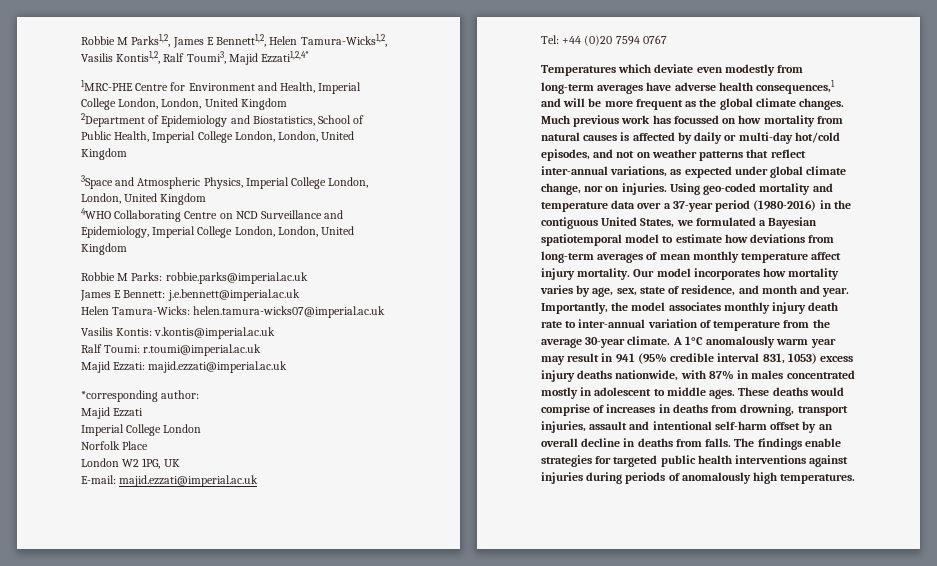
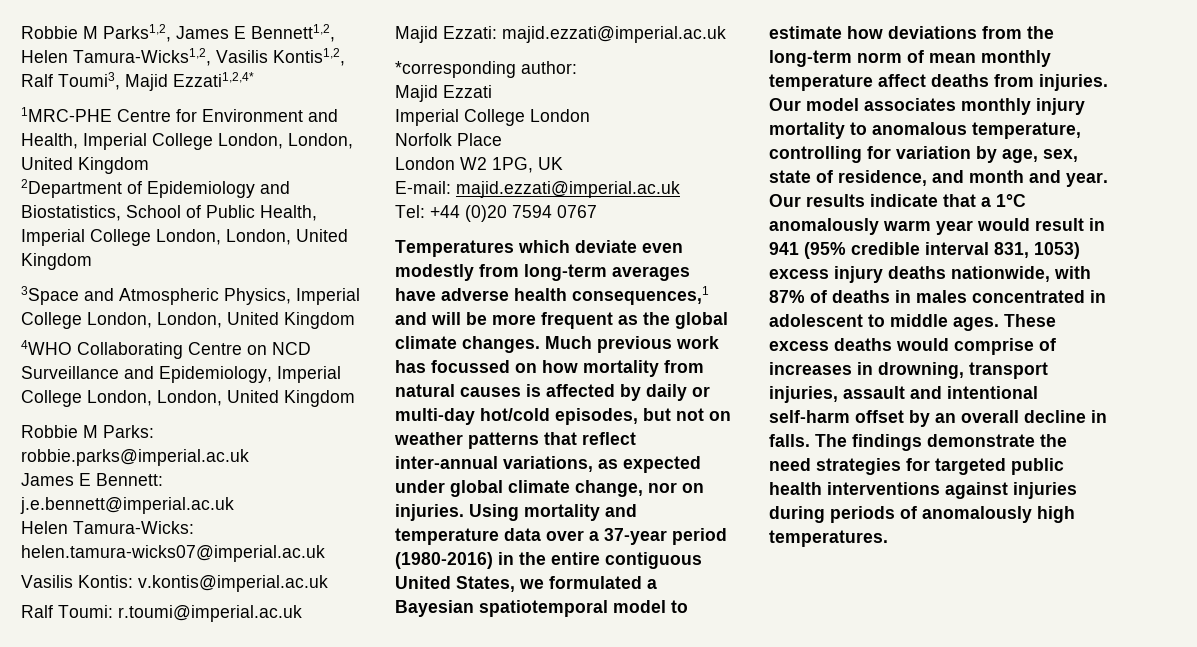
- Much previous work has focussed on how mortality from natural causes is affected by daily or multi-day hot/cold episodes, and not on weather patterns that reflect inter-annual variations, as expected under global climate change, nor on injuries.
+ Much previous work has focussed on how mortality from natural causes is affected by daily or multi-day hot/cold episodes, but not on weather patterns that reflect inter-annual variations, as expected under global climate change, nor on injuries.
- Using geo-coded mortality and temperature data over a 37-year period (1980-2016) in the contiguous United States, we formulated a Bayesian spatiotemporal model to estimate how deviations from long-term averages of mean monthly temperature affect injury mortality. Our model incorporates how mortality varies by age, sex, state of residence, and month and year.
+ Using mortality and temperature data over a 37-year period (1980-2016) in the entire contiguous United States, we formulated a Bayesian spatiotemporal model to estimate how deviations from the long-term norm of mean monthly temperature affect deaths from injuries. Our model associates monthly injury mortality to anomalous temperature, controlling for variation by age, sex, state of residence, and month and year.
- Importantly, the model associates monthly injury death rate to inter-annual variation of temperature from the average 30-year climate. A 1°C anomalously warm year may result in 941 (95% credible interval 831, 1053) excess injury deaths nationwide, with 87% in males concentrated mostly in adolescent to middle ages.
+ Our results indicate that a 1°C anomalously warm year would result in 941 (95% credible interval 831, 1053) excess injury deaths nationwide, with 87% of deaths in males concentrated in adolescent to middle ages.
- These deaths would comprise of increases in deaths from drowning, transport injuries, assault and intentional self-harm offset by an overall decline in deaths from falls.
+ These excess deaths would comprise of increases in drowning, transport injuries, assault and intentional self-harm offset by an overall decline in falls.
- The findings enable strategies for targeted public health interventions against injuries during periods of anomalously high temperatures.
+ The findings demonstrate the need strategies for targeted public health interventions against injuries during periods of anomalously high temperatures.

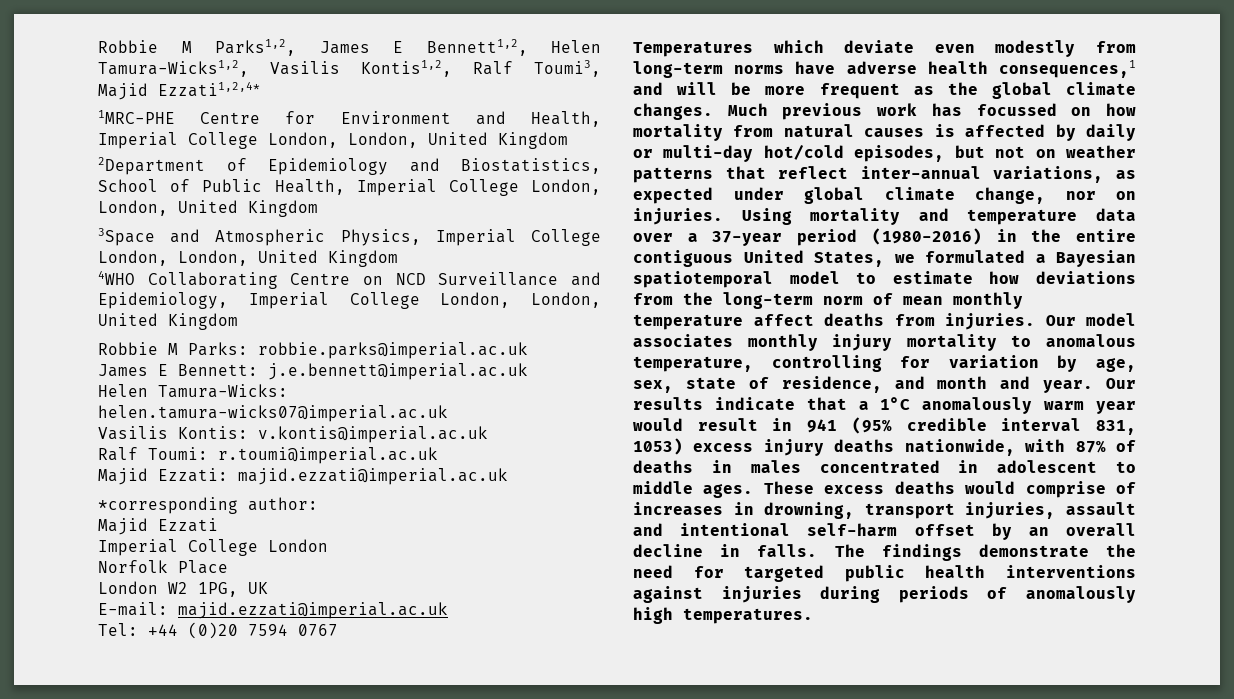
- Temperatures which deviate even modestly from long-term averages have adverse health consequences,1 and will be more frequent as the global climate changes.
+ Temperatures which deviate even modestly from long-term norms have adverse health consequences,1 and will be more frequent as the global climate changes.
- The findings demonstrate the need strategies for targeted public health interventions against injuries during periods of anomalously high temperatures.
+ The findings demonstrate the need for targeted public health interventions against injuries during periods of anomalously high temperatures.

